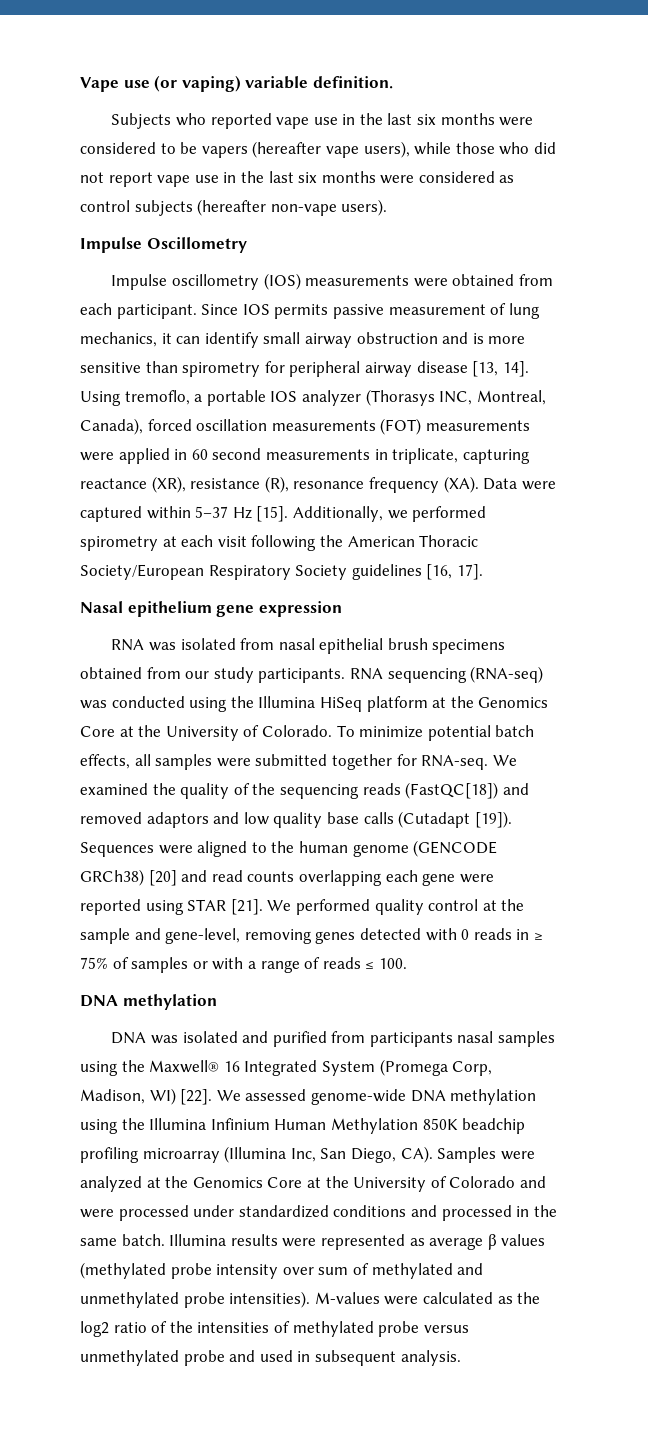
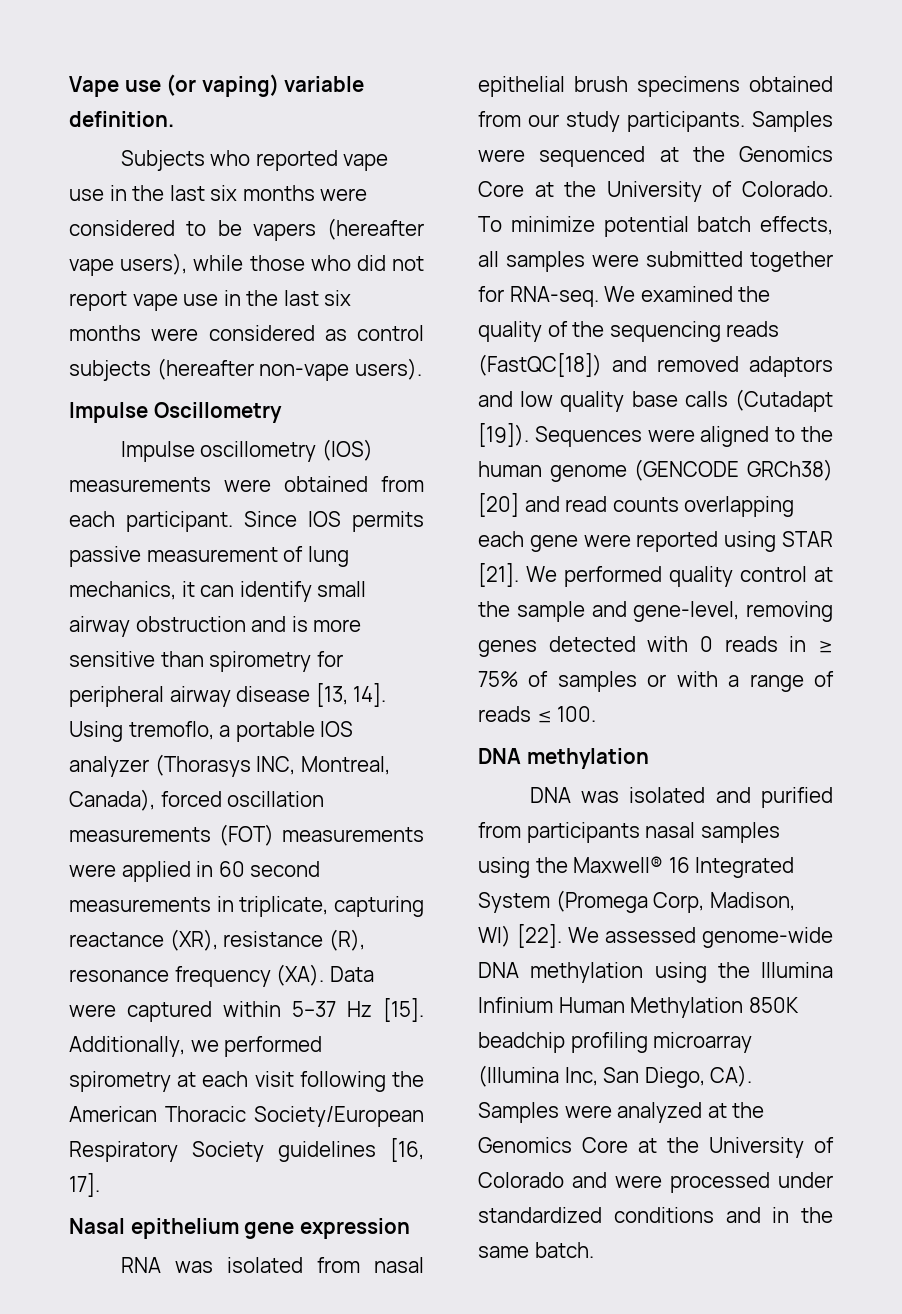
- RNA sequencing (RNA-seq) was conducted using the Illumina HiSeq platform at the Genomics Core at the University of Colorado.
+ Samples were sequenced at the Genomics Core at the University of Colorado.
- We assessed genome-wide DNA methylation using the Illumina Infinium Human Methylation 850K beadchip profiling microarray (Illumina Inc, San Diego, CA). Samples were analyzed at the Genomics Core at the University of Colorado and were processed under standardized conditions and processed in the same batch. Illumina results were represented as average β values (methylated probe intensity over sum of methylated and unmethylated probe intensities). M-values were calculated as the log2 ratio of the intensities of methylated probe versus unmethylated probe and used in subsequent analysis.
+ We assessed genome-wide DNA methylation using the Illumina Infinium Human Methylation 850K beadchip profiling microarray (Illumina Inc, San Diego, CA). Samples were analyzed at the Genomics Core at the University of Colorado and were processed under standardized conditions and in the same batch.

